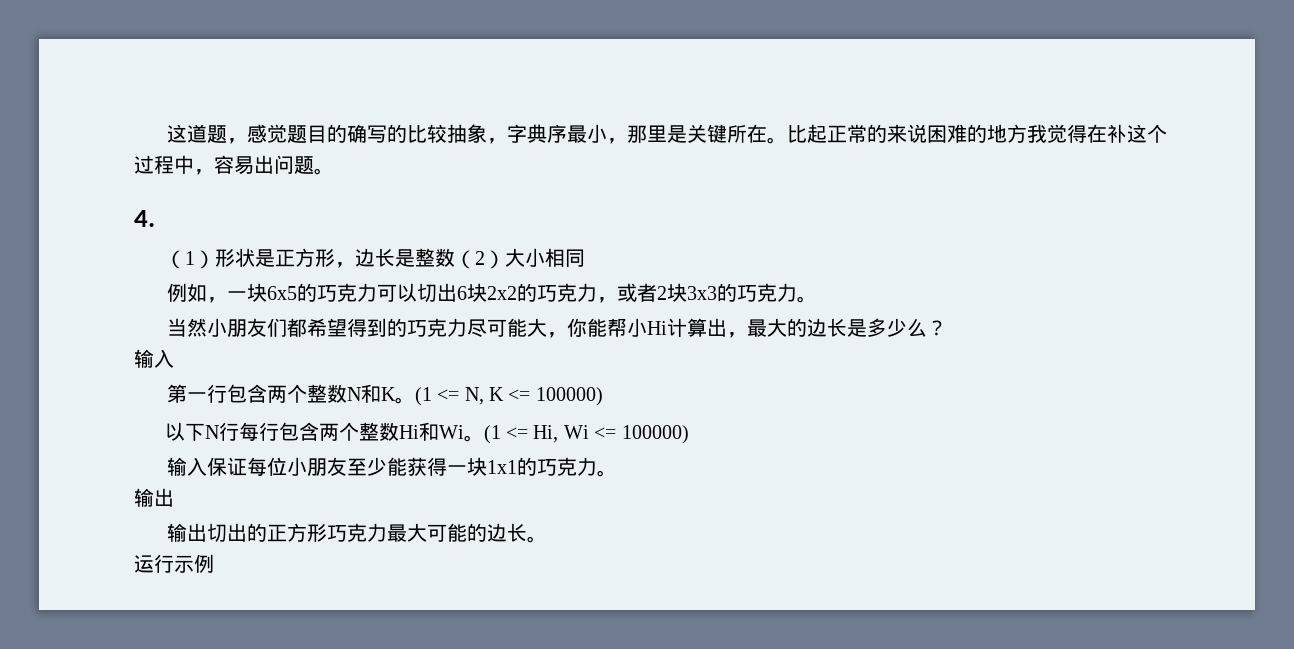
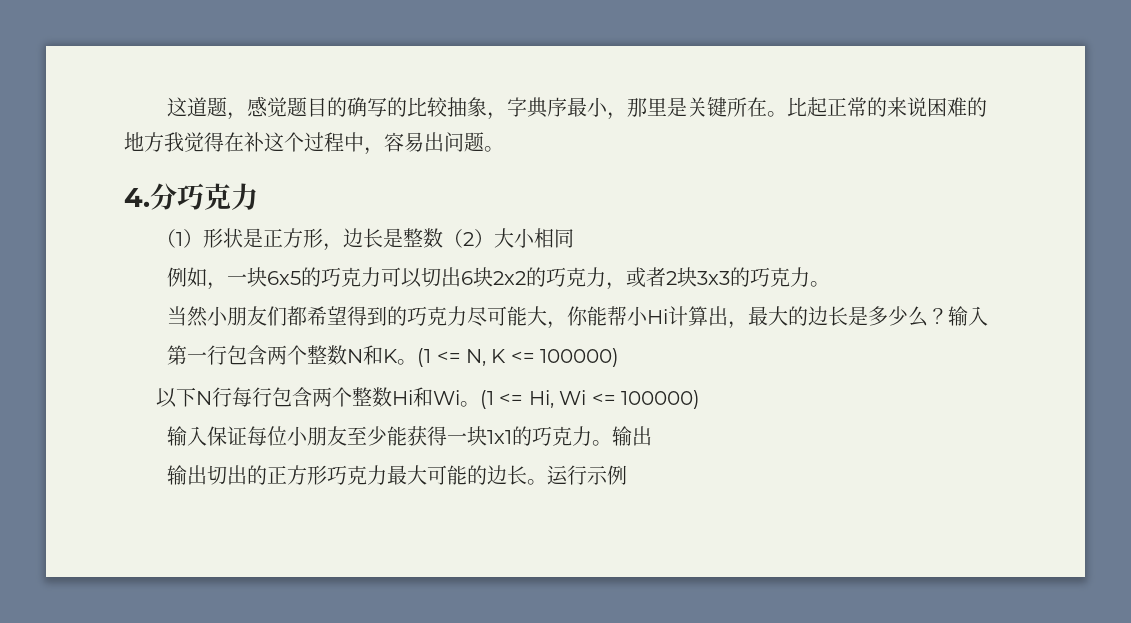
- 4.
+ 4.分巧克力
- 当然小朋友们都希望得到的巧克力尽可能大，你能帮小Hi计算出，最大的边长是多少么？
- 输入
+ 当然小朋友们都希望得到的巧克力尽可能大，你能帮小Hi计算出，最大的边长是多少么？输入
- 输入保证每位小朋友至少能获得一块1x1的巧克力。
- 输出
+ 输入保证每位小朋友至少能获得一块1x1的巧克力。输出
- 输出切出的正方形巧克力最大可能的边长。
- 运行示例
+ 输出切出的正方形巧克力最大可能的边长。运行示例

